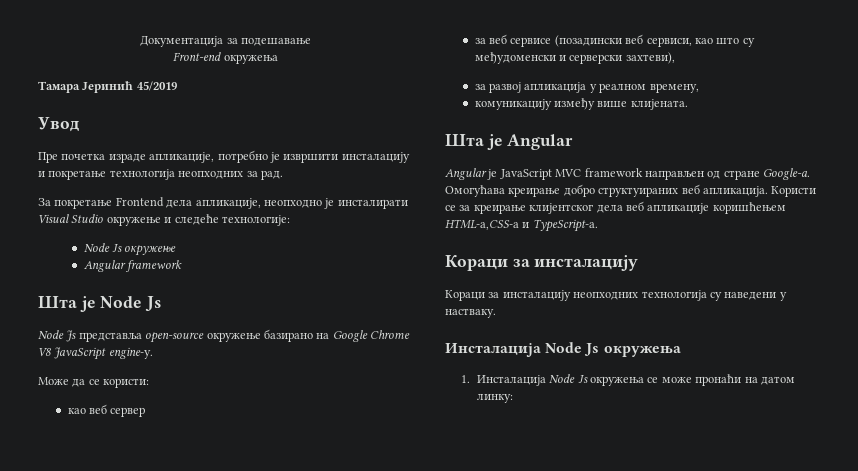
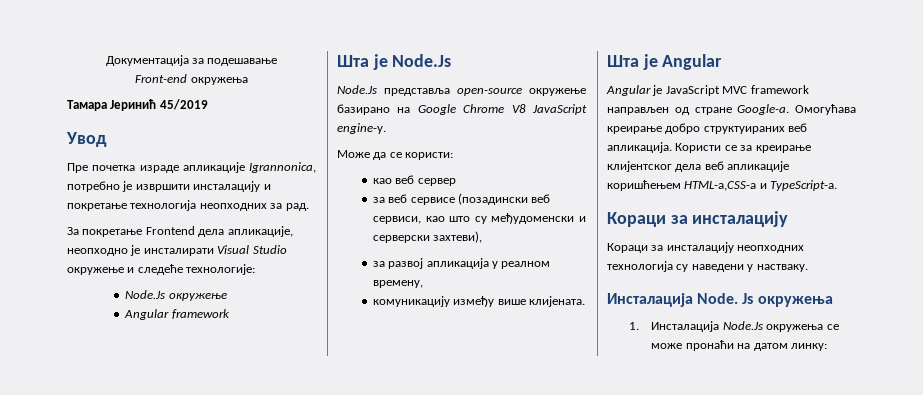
- Пре почетка израде апликације, потребно је извршити инсталацију и покретање технологија неопходних за рад.
+ Пре почетка израде апликације Igrannonica, потребно је извршити инсталацију и покретање технологија неопходних за рад.
- Node Јs окружење
+ Node.Јs окружење
- Шта је Node Js
- Node Js представља open-source окружење базирано на Google Chrome V8 JavaScript engine-у.
+ Шта је Node.Js
+ Node.Js представља open-source окружење базирано на Google Chrome V8 JavaScript engine-у.
  Кораци за инсталацију неопходних технологија су наведени у настваку.
- Инсталација Node Js окружења
+ Инсталација Node. Js окружења
- 1. Инсталација Node Јs окружења се може пронаћи на датом линку:
+ 1. Инсталација Node.Јs окружења се може пронаћи на датом линку:

